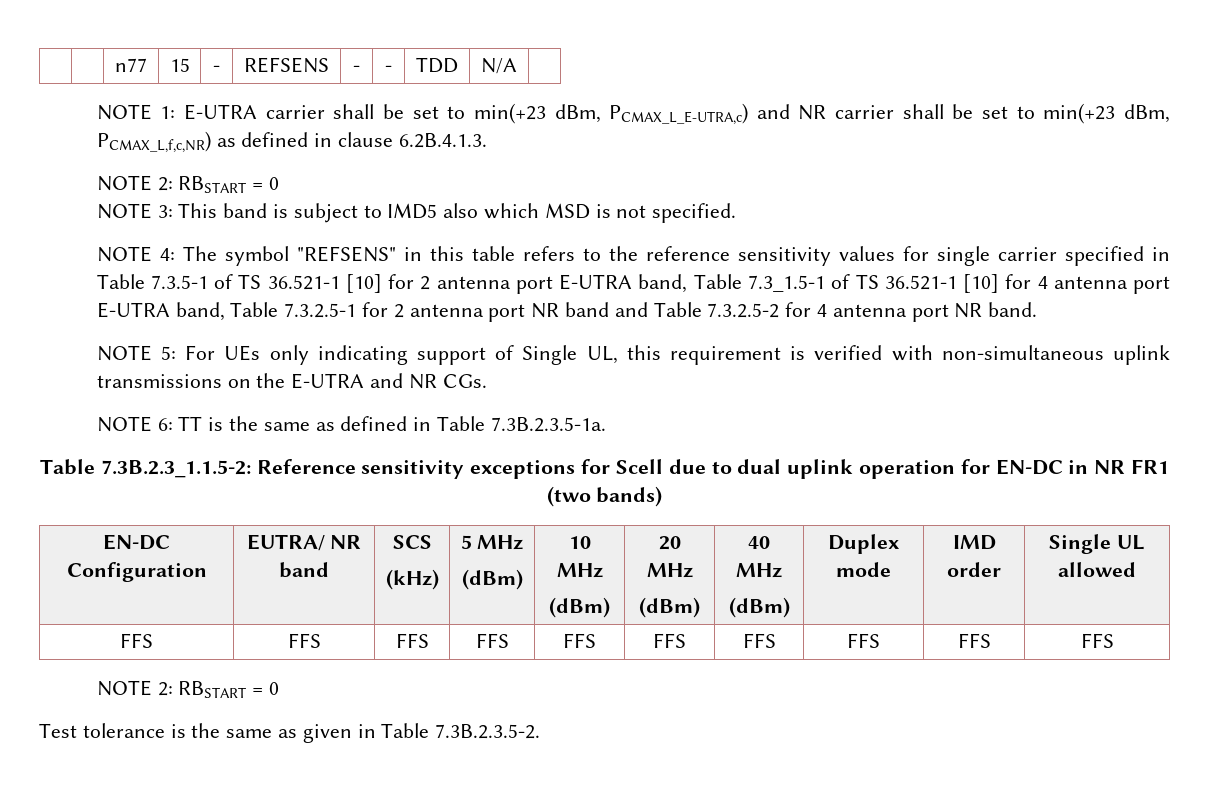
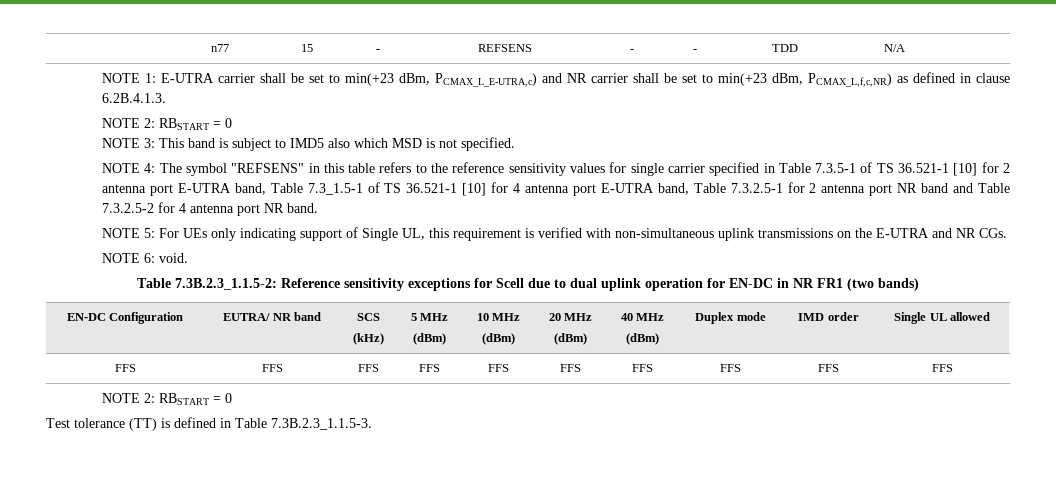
- NOTE 6: TT is the same as defined in Table 7.3B.2.3.5-1a.
+ NOTE 6: void.
- Test tolerance is the same as given in Table 7.3B.2.3.5-2.
+ Test tolerance (TT) is defined in Table 7.3B.2.3_1.1.5-3.

